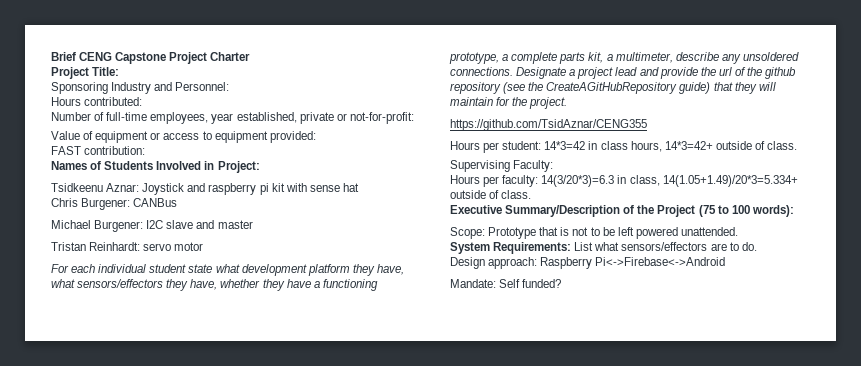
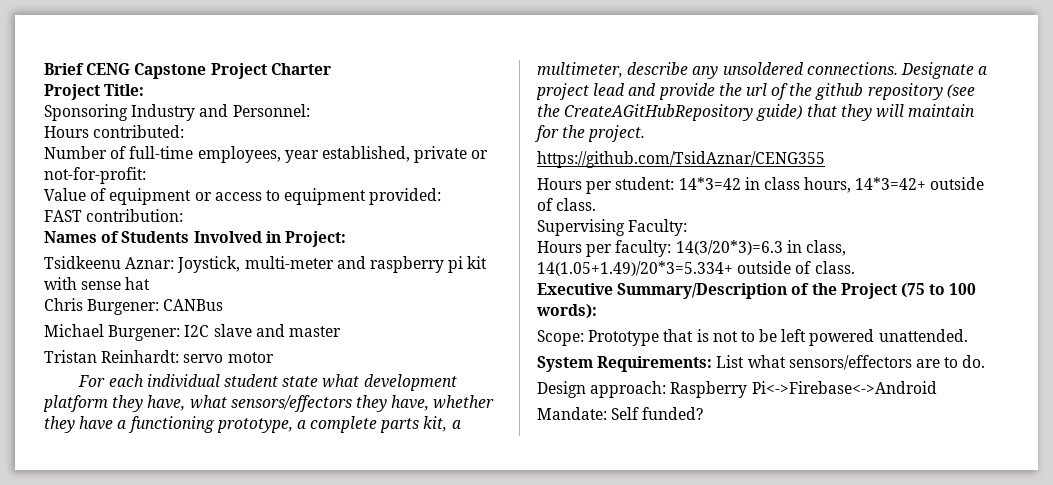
- Tsidkeenu Aznar: Joystick and raspberry pi kit with sense hat
+ Tsidkeenu Aznar: Joystick, multi-meter and raspberry pi kit with sense hat

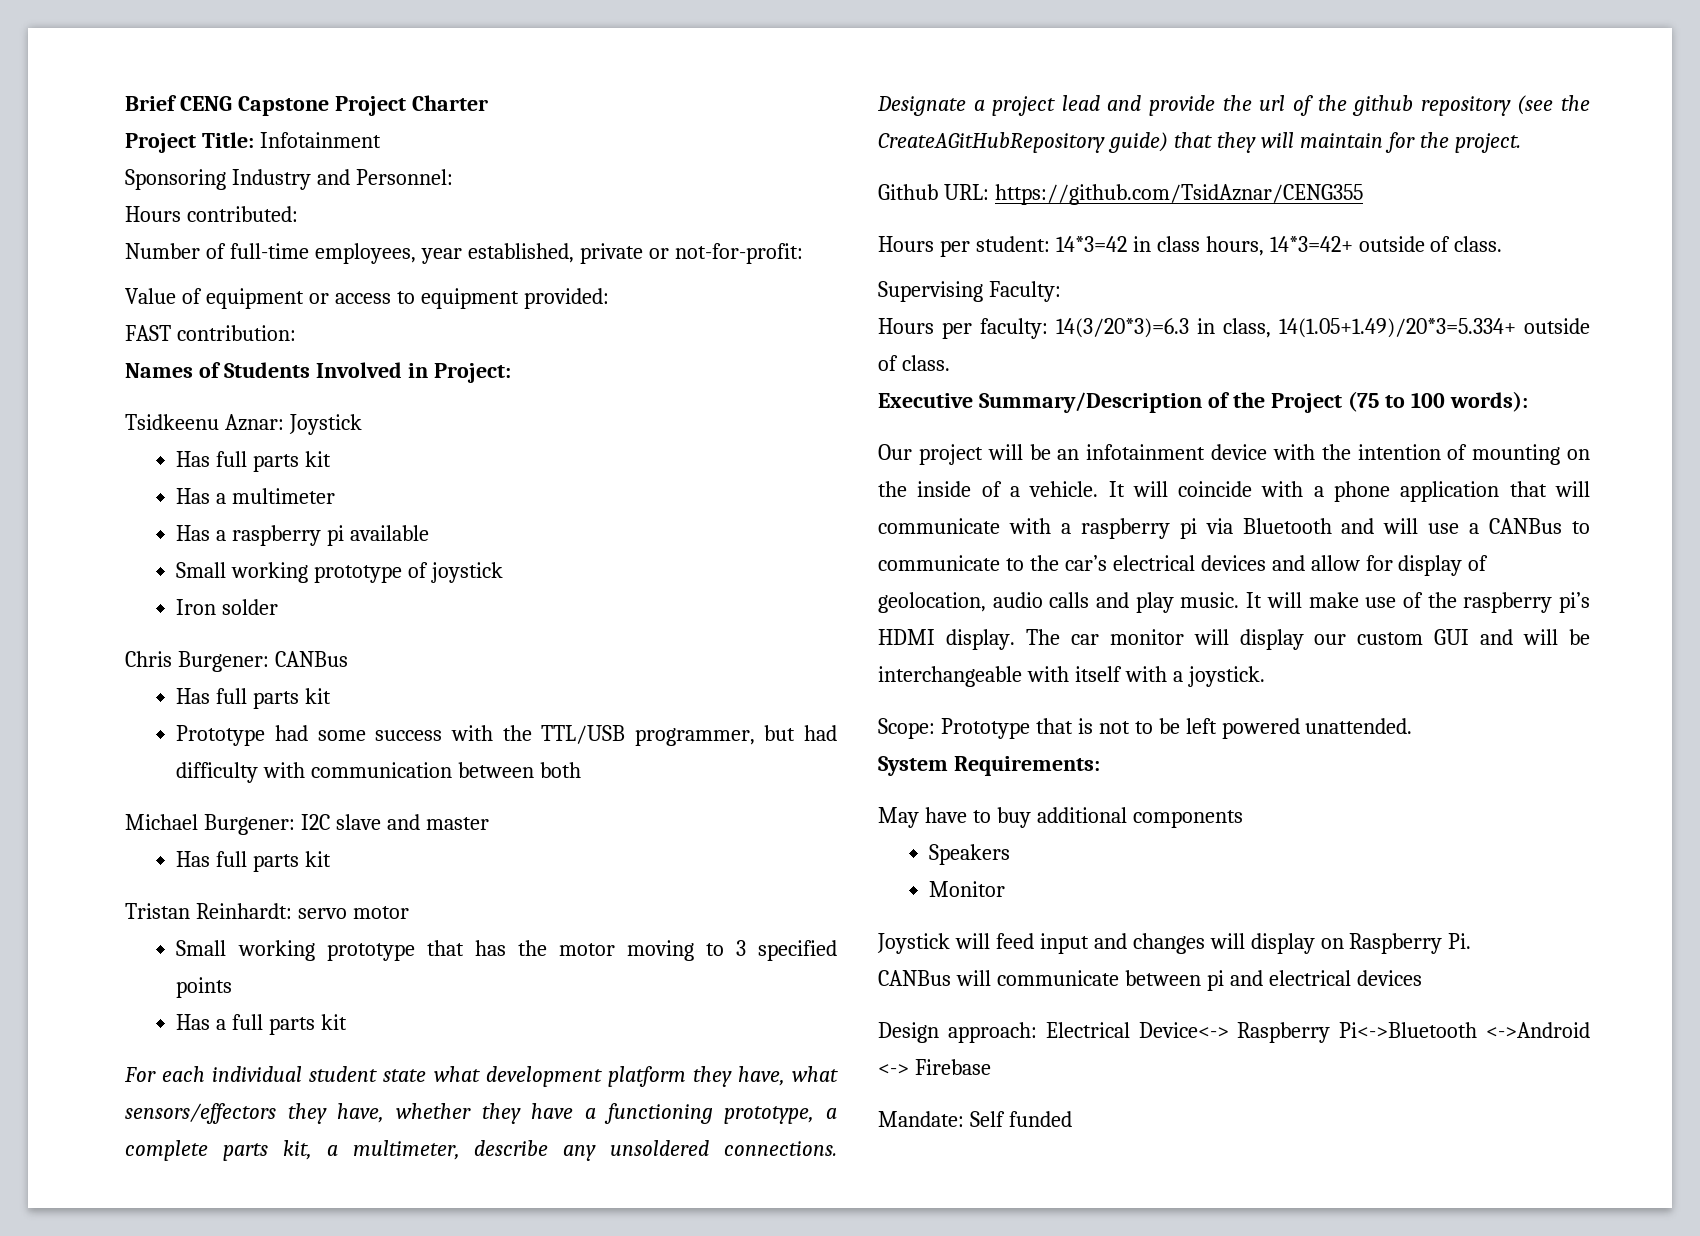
- Project Title:
+ Project Title: Infotainment
- Tsidkeenu Aznar: Joystick, multi-meter and raspberry pi kit with sense hat
+ Tsidkeenu Aznar: Joystick
+ Has full parts kit
+ Has a multimeter
+ Has a raspberry pi available
+ Small working prototype of joystick
+ Iron solder
  Chris Burgener: CANBus
+ Has full parts kit
+ Prototype had some success with the TTL/USB programmer, but had difficulty with communication between both
  Michael Burgener: I2C slave and master
+ Has full parts kit
+ Small working prototype that has the motor moving to 3 specified points
+ Has a full parts kit
- https://github.com/TsidAznar/CENG355
+ Github URL: https://github.com/TsidAznar/CENG355
+ Our project will be an infotainment device with the intention of mounting on the inside of a vehicle. It will coincide with a phone application that will communicate with a raspberry pi via Bluetooth and will use a CANBus to communicate to the car’s electrical devices and allow for display of geolocation, audio calls and play music. It will make use of the raspberry pi’s HDMI display. The car monitor will display our custom GUI and will be interchangeable with itself with a joystick.
- System Requirements: List what sensors/effectors are to do.
- Design approach: Raspberry Pi<->Firebase<->Android
+ System Requirements:
+ May have to buy additional components
+ Speakers
+ Monitor
+ Joystick will feed input and changes will display on Raspberry Pi.
+ CANBus will communicate between pi and electrical devices
+ Design approach: Electrical Device<-> Raspberry Pi<->Bluetooth <->Android <-> Firebase
- Mandate: Self funded?
+ Mandate: Self funded

